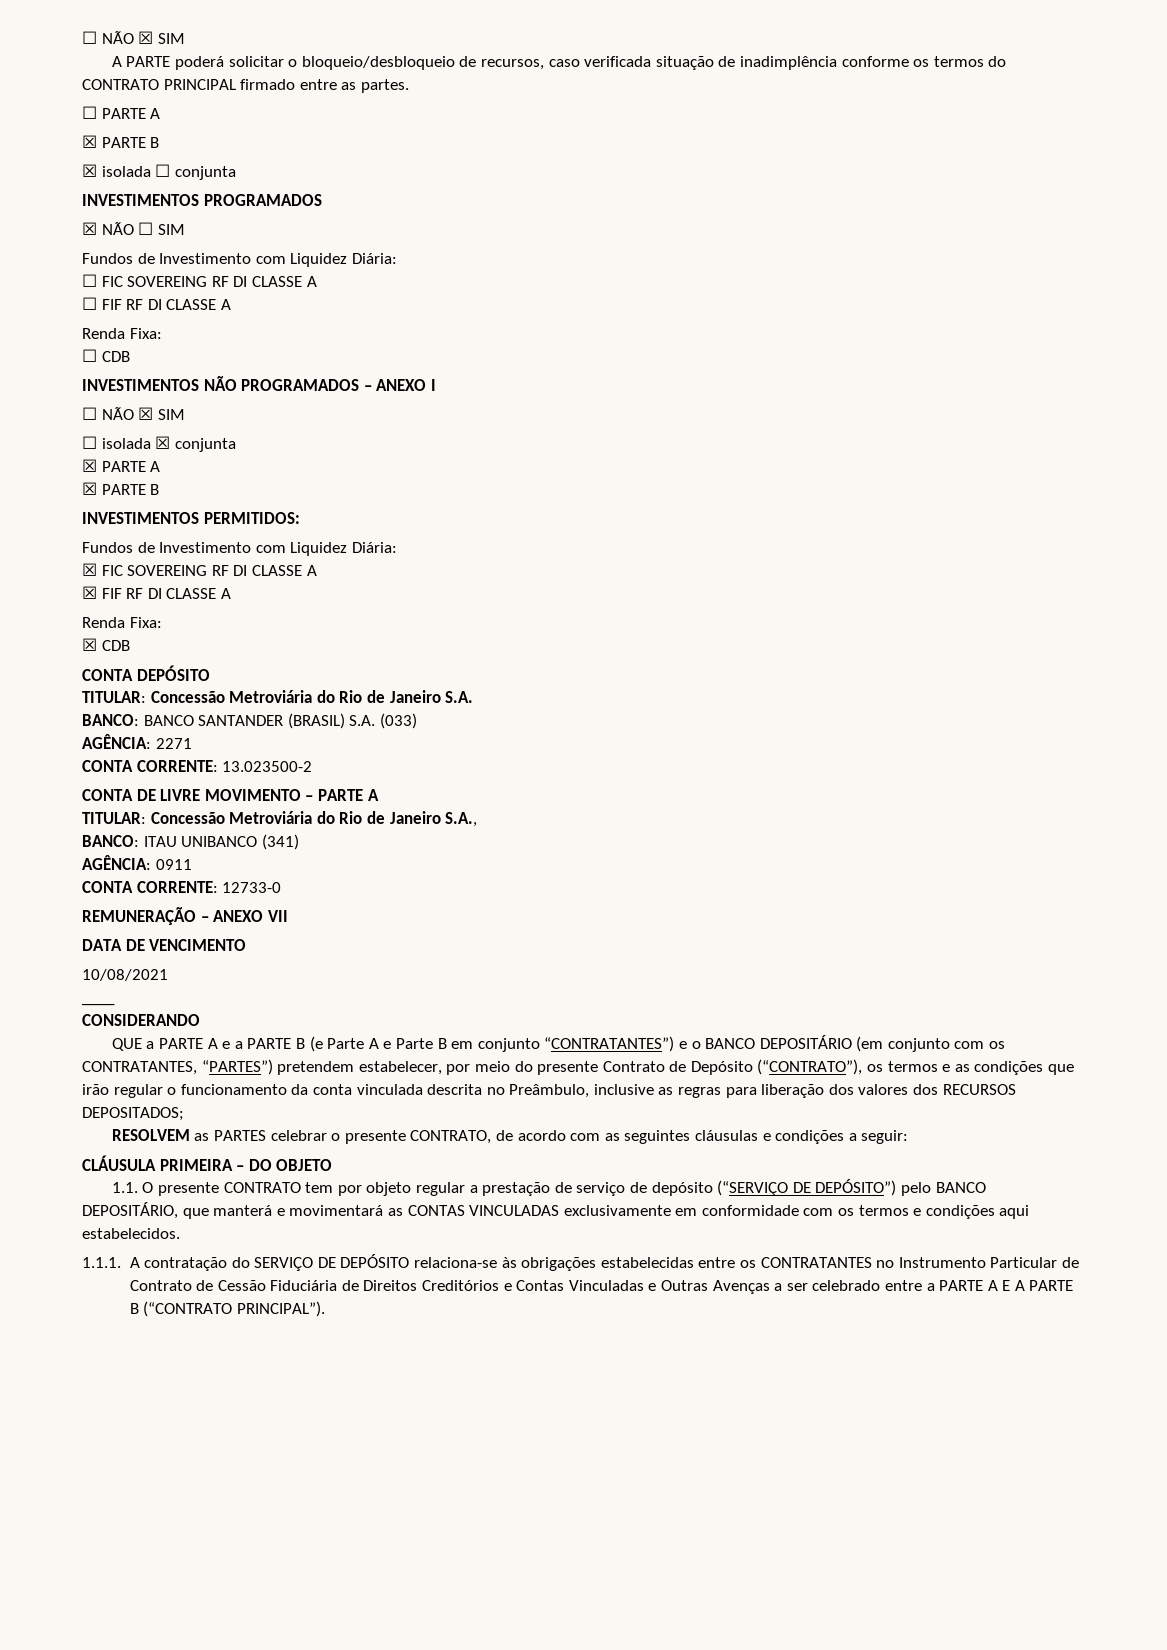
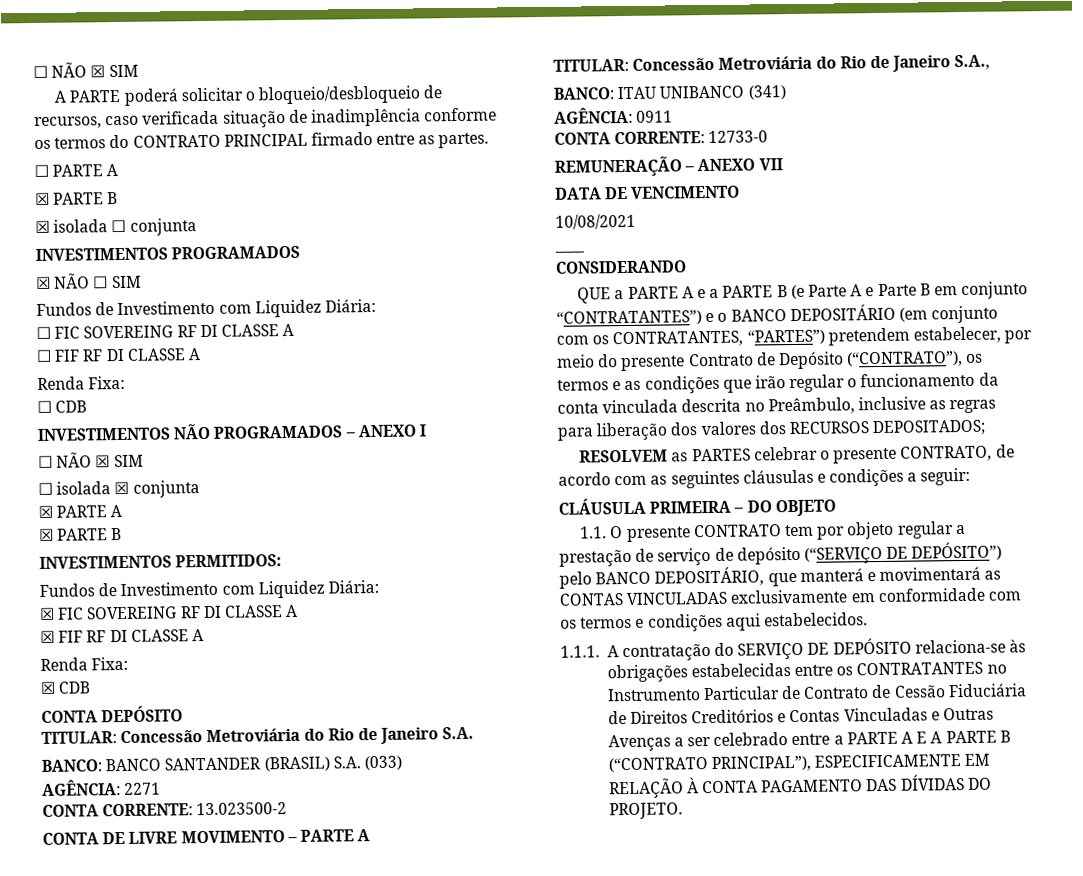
- 1.1.1. A contratação do SERVIÇO DE DEPÓSITO relaciona-se às obrigações estabelecidas entre os CONTRATANTES no Instrumento Particular de Contrato de Cessão Fiduciária de Direitos Creditórios e Contas Vinculadas e Outras Avenças a ser celebrado entre a PARTE A E A PARTE B (“CONTRATO PRINCIPAL”).
+ 1.1.1. A contratação do SERVIÇO DE DEPÓSITO relaciona-se às obrigações estabelecidas entre os CONTRATANTES no Instrumento Particular de Contrato de Cessão Fiduciária de Direitos Creditórios e Contas Vinculadas e Outras Avenças a ser celebrado entre a PARTE A E A PARTE B (“CONTRATO PRINCIPAL”), ESPECIFICAMENTE EM RELAÇÃO À CONTA PAGAMENTO DAS DÍVIDAS DO PROJETO.

